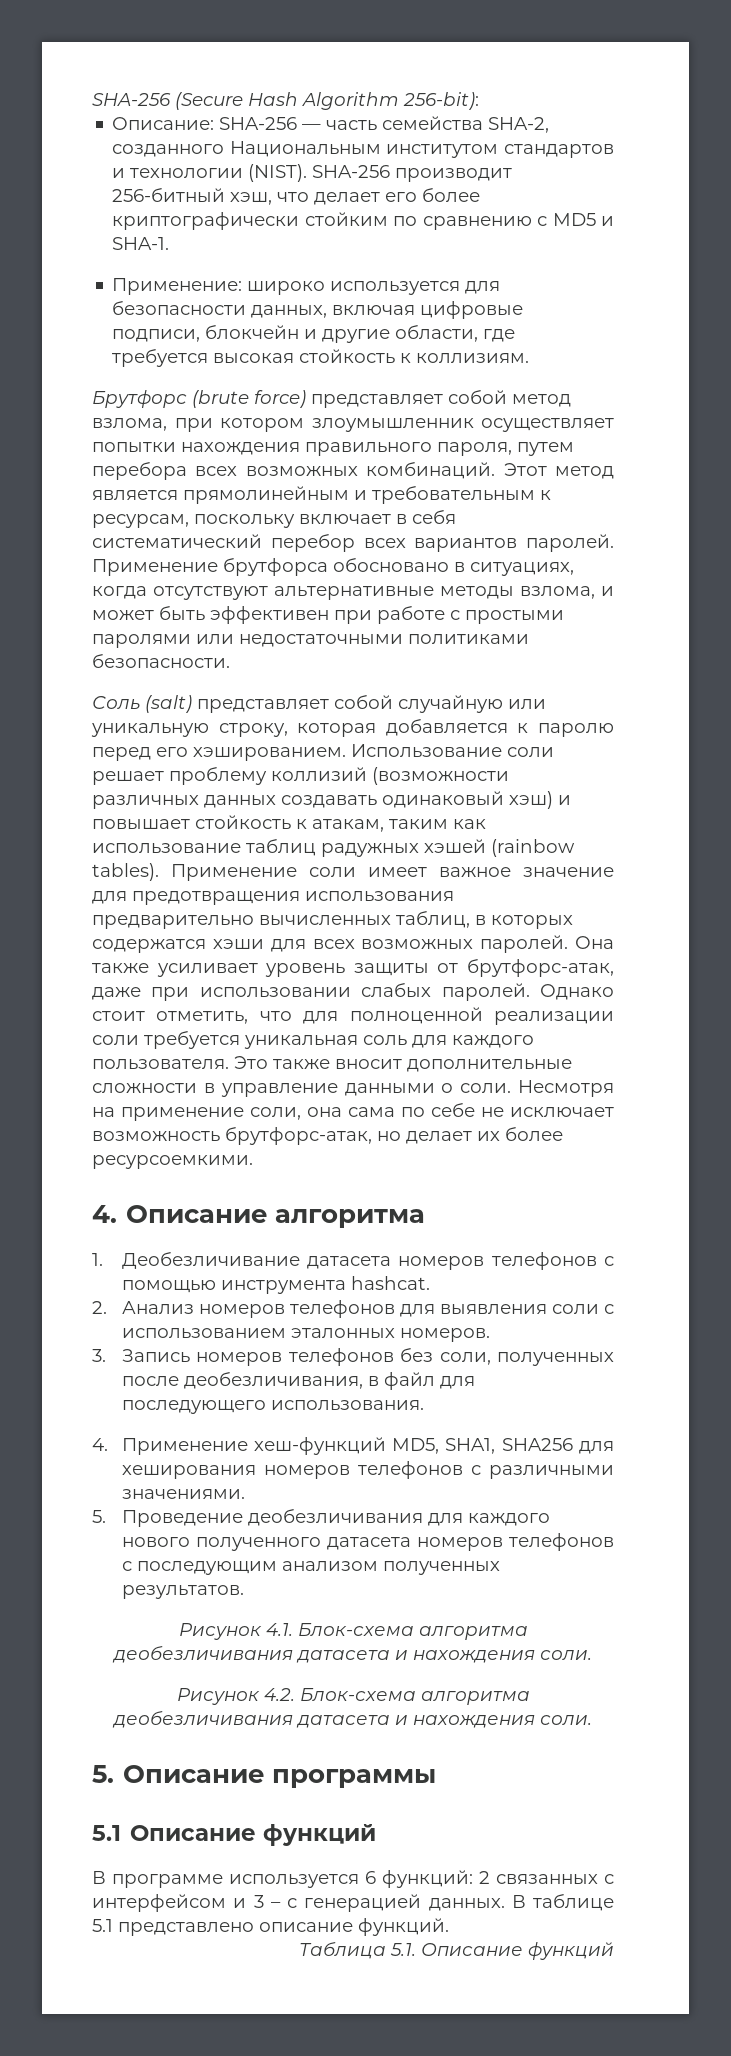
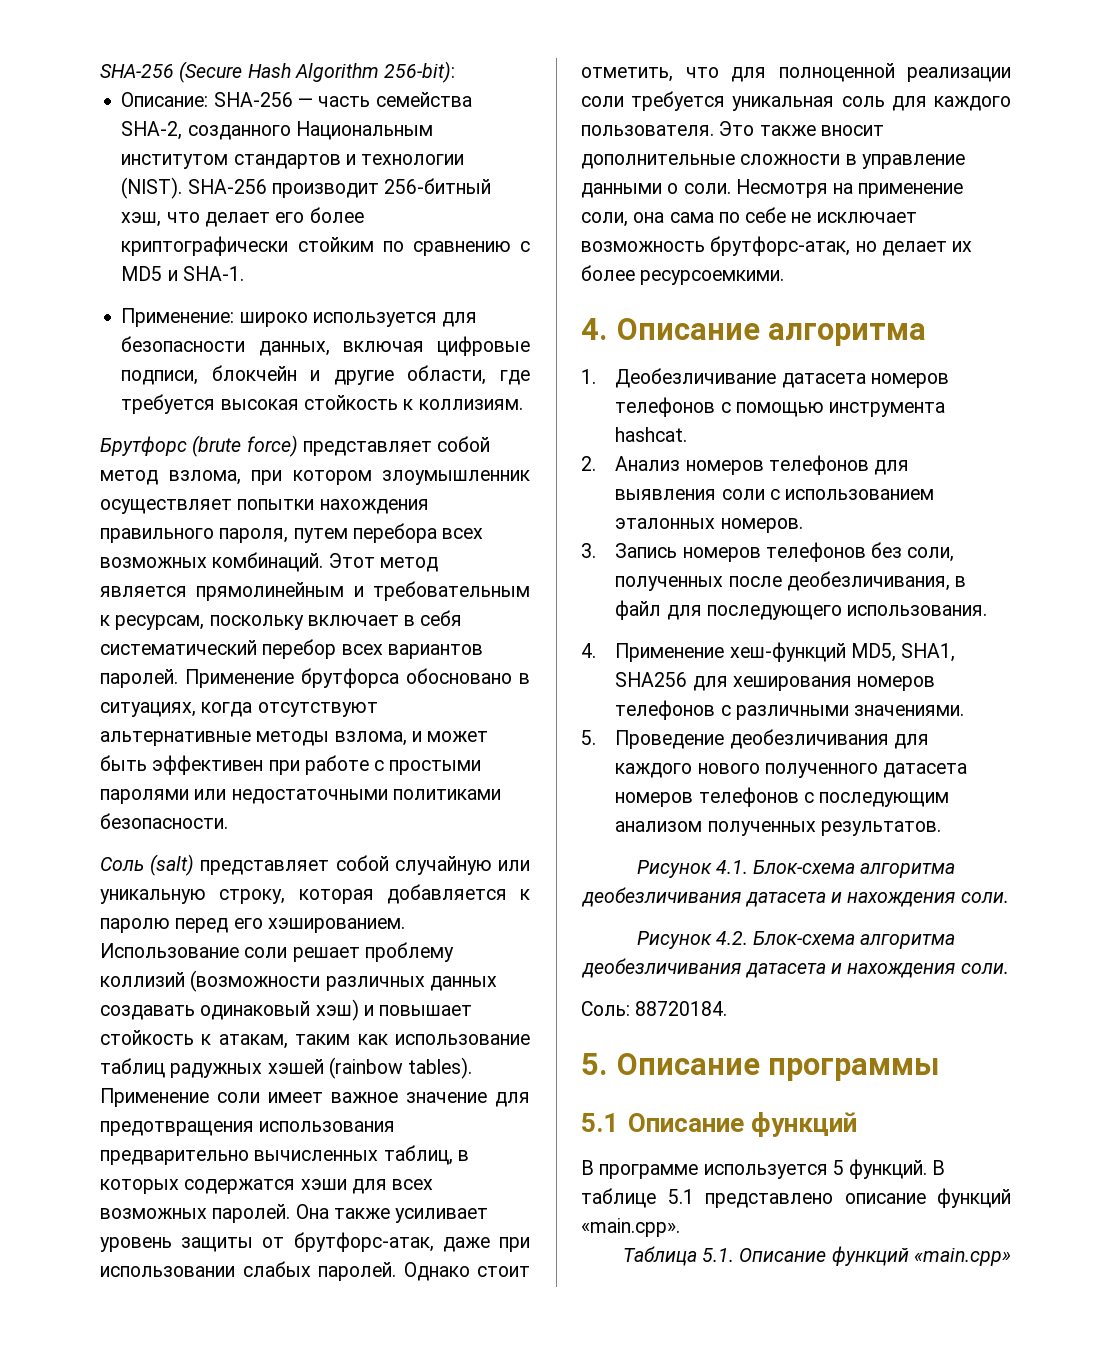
+ Соль: 88720184.
- В программе используется 6 функций: 2 связанных с интерфейсом и 3 – с генерацией данных.
+ В программе используется 5 функций.
- В таблице 5.1 представлено описание функций.
+ В таблице 5.1 представлено описание функций «main.cpp».
- Таблица 5.1. Описание функций
+ Таблица 5.1. Описание функций «main.cpp»

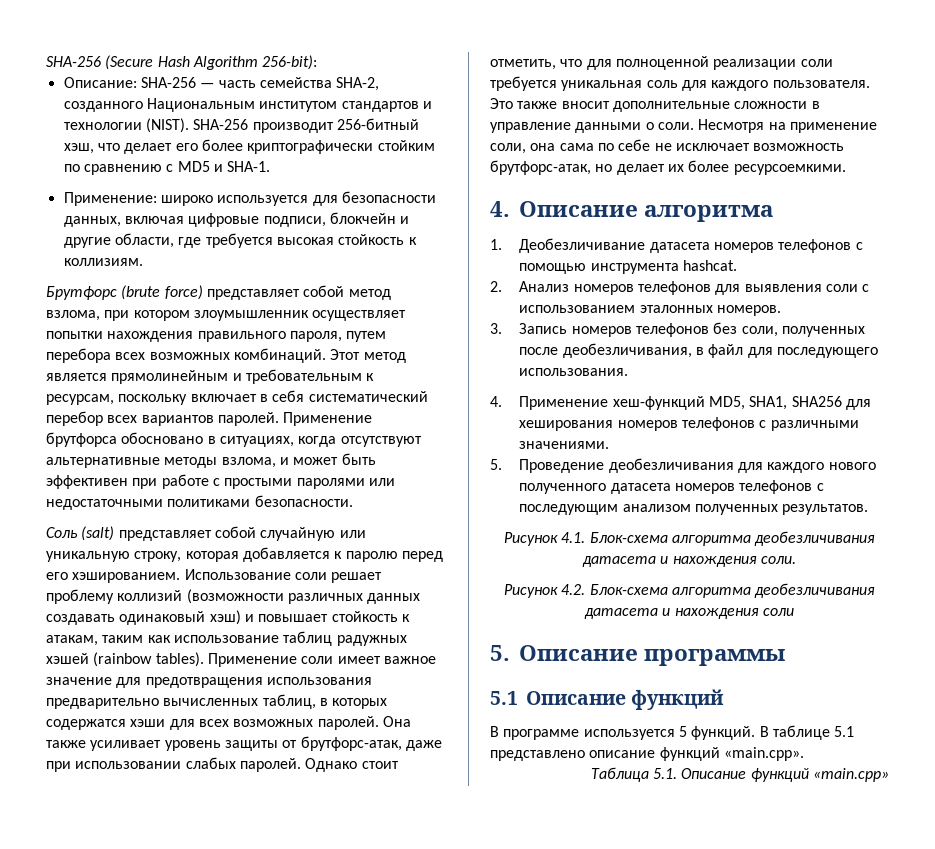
- Рисунок 4.2. Блок-схема алгоритма деобезличивания датасета и нахождения соли.
- Соль: 88720184.
+ Рисунок 4.2. Блок-схема алгоритма деобезличивания датасета и нахождения соли

